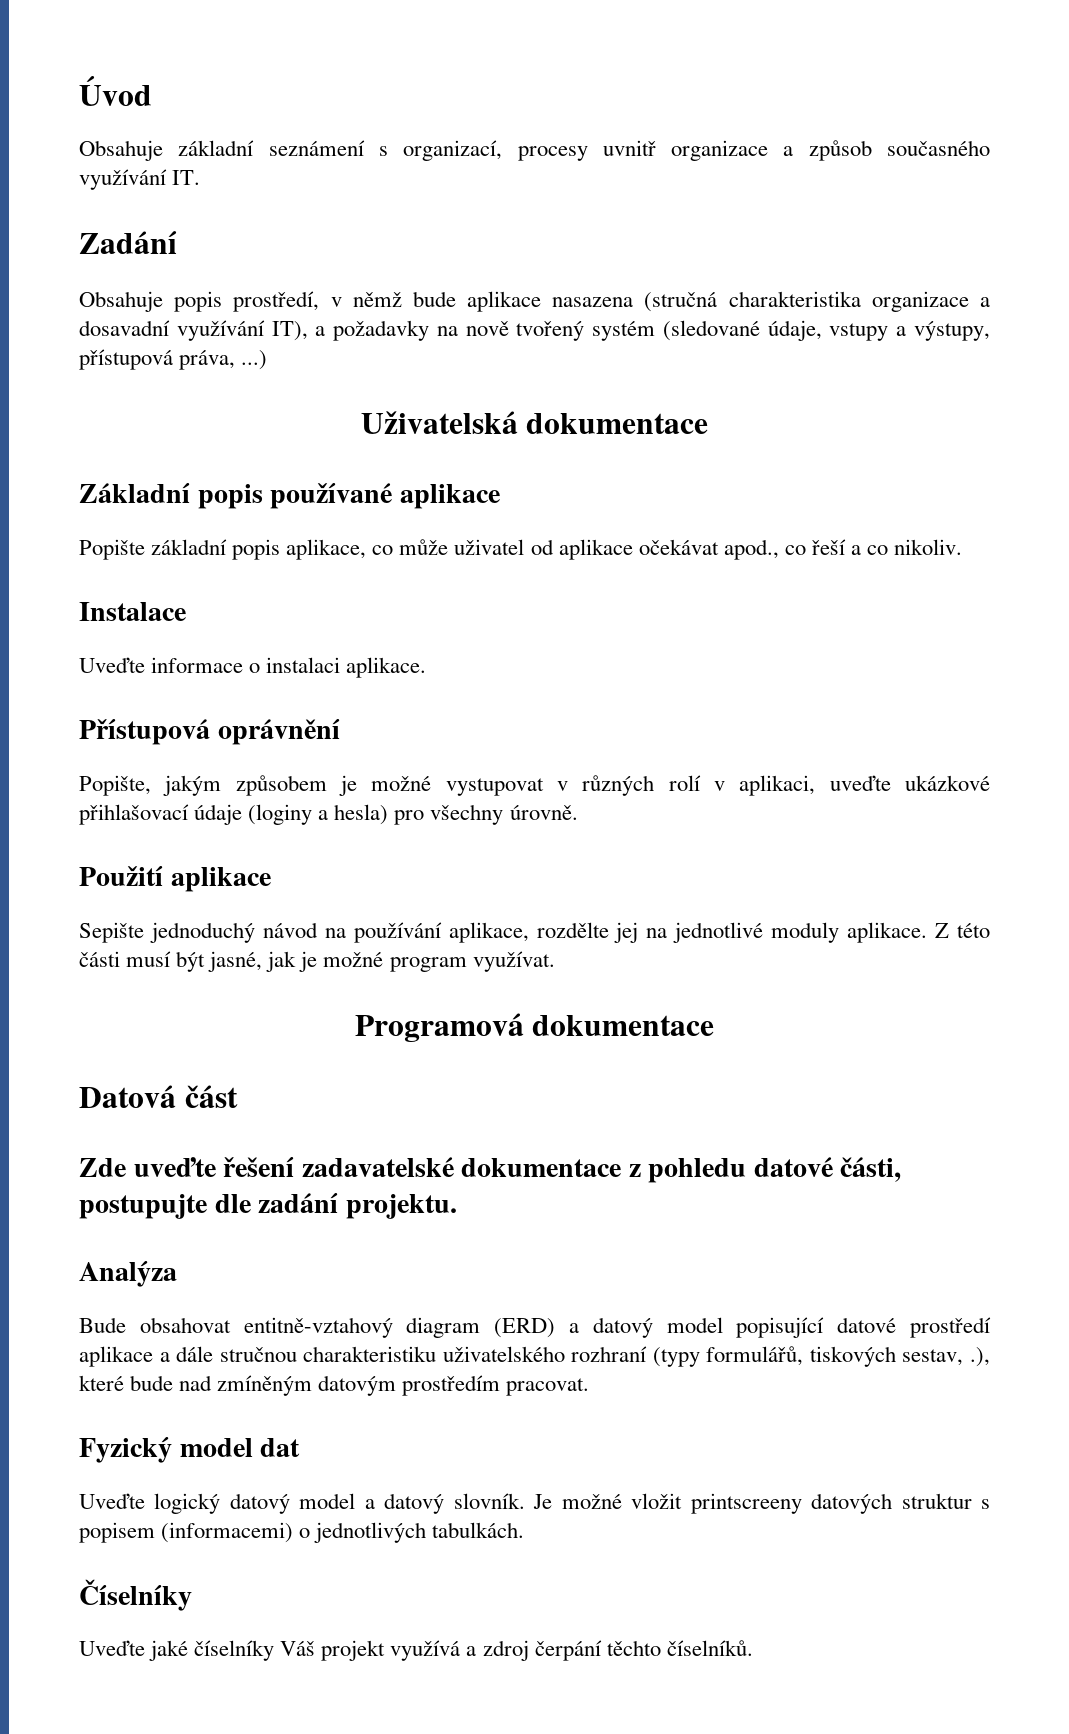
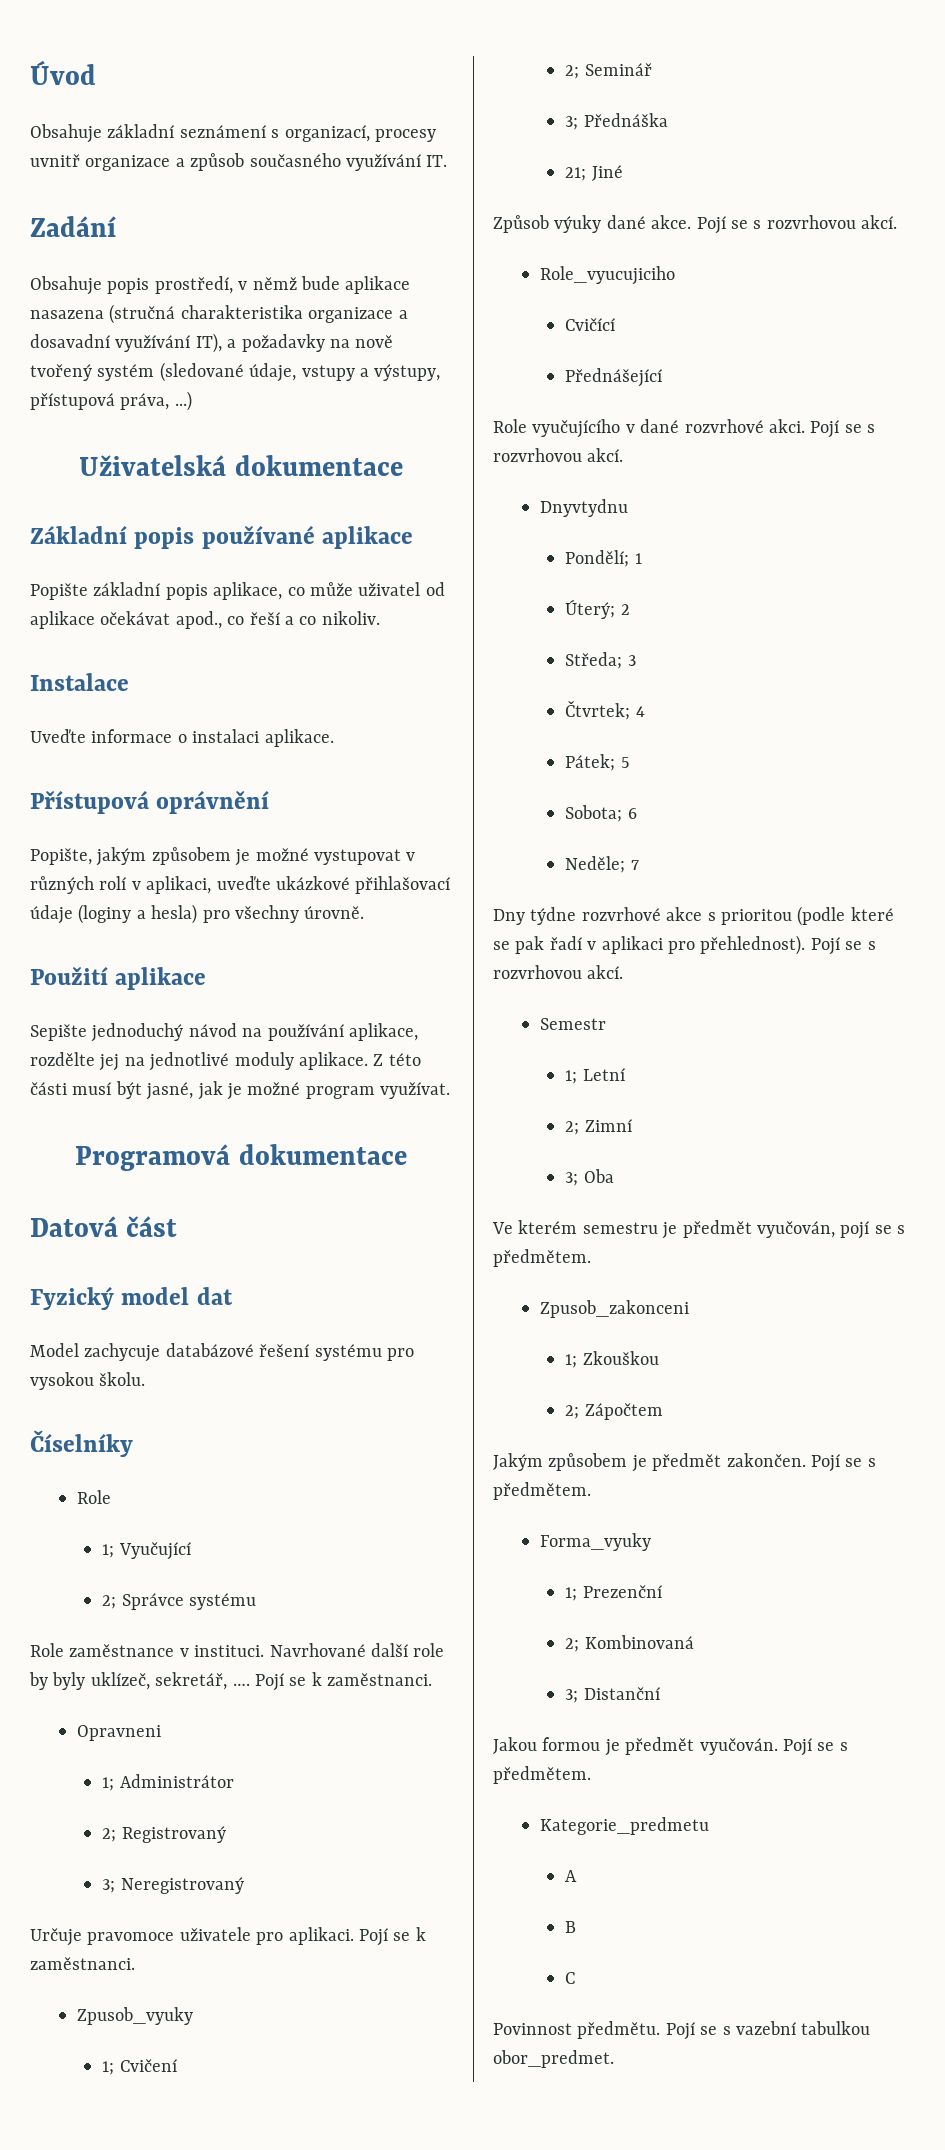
- Zde uveďte řešení zadavatelské dokumentace z pohledu datové části, postupujte dle zadání projektu.
- Analýza
- Bude obsahovat entitně-vztahový diagram (ERD) a datový model popisující datové prostředí aplikace a dále stručnou charakteristiku uživatelského rozhraní (typy formulářů, tiskových sestav, .), které bude nad zmíněným datovým prostředím pracovat.
  Fyzický model dat
- Uveďte logický datový model a datový slovník. Je možné vložit printscreeny datových struktur s popisem (informacemi) o jednotlivých tabulkách.
+ Model zachycuje databázové řešení systému pro vysokou školu.
  Číselníky
- Uveďte jaké číselníky Váš projekt využívá a zdroj čerpání těchto číselníků.
+ Role
+ 1; Vyučující
+ 2; Správce systému
+ Role zaměstnance v instituci. Navrhované další role by byly uklízeč, sekretář, …. Pojí se k zaměstnanci.
+ Opravneni
+ 1; Administrátor
+ 2; Registrovaný
+ 3; Neregistrovaný
+ Určuje pravomoce uživatele pro aplikaci. Pojí se k zaměstnanci.
+ Zpusob_vyuky
+ 1; Cvičení
+ 2; Seminář
+ 3; Přednáška
+ 21; Jiné
+ Způsob výuky dané akce. Pojí se s rozvrhovou akcí.
+ Role_vyucujiciho
+ Cvičící
+ Přednášející
+ Role vyučujícího v dané rozvrhové akci. Pojí se s rozvrhovou akcí.
+ Dnyvtydnu
+ Pondělí; 1
+ Úterý; 2
+ Středa; 3
+ Čtvrtek; 4
+ Pátek; 5
+ Sobota; 6
+ Neděle; 7
+ Dny týdne rozvrhové akce s prioritou (podle které se pak řadí v aplikaci pro přehlednost). Pojí se s rozvrhovou akcí.
+ Semestr
+ 1; Letní
+ 2; Zimní
+ 3; Oba
+ Ve kterém semestru je předmět vyučován, pojí se s předmětem.
+ Zpusob_zakonceni
+ 1; Zkouškou
+ 2; Zápočtem
+ Jakým způsobem je předmět zakončen. Pojí se s předmětem.
+ Forma_vyuky
+ 1; Prezenční
+ 2; Kombinovaná
+ 3; Distanční
+ Jakou formou je předmět vyučován. Pojí se s předmětem.
+ Kategorie_predmetu
+ A
+ B
+ C
+ Povinnost předmětu. Pojí se s vazební tabulkou obor_predmet.

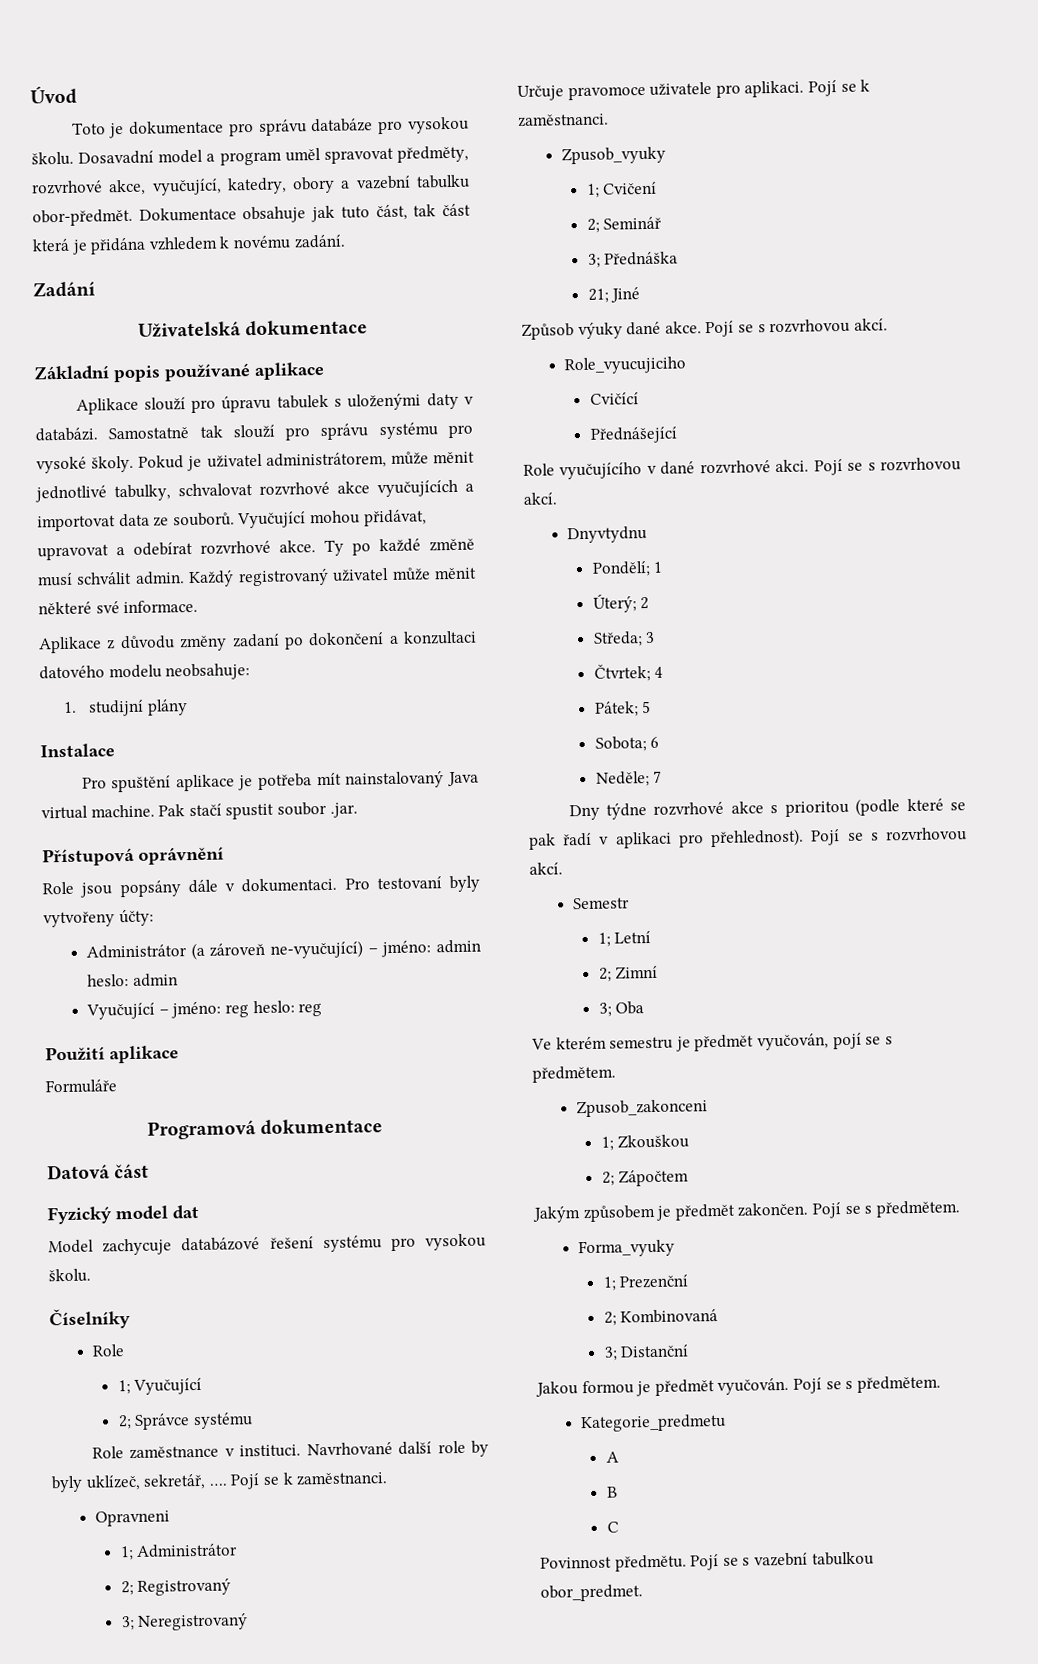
- Obsahuje základní seznámení s organizací, procesy uvnitř organizace a způsob současného využívání IT.
+ Toto je dokumentace pro správu databáze pro vysokou školu. Dosavadní model a program uměl spravovat předměty, rozvrhové akce, vyučující, katedry, obory a vazební tabulku obor-předmět. Dokumentace obsahuje jak tuto část, tak část která je přidána vzhledem k novému zadání.
  Zadání
- Obsahuje popis prostředí, v němž bude aplikace nasazena (stručná charakteristika organizace a dosavadní využívání IT), a požadavky na nově tvořený systém (sledované údaje, vstupy a výstupy, přístupová práva, ...)
- Popište základní popis aplikace, co může uživatel od aplikace očekávat apod., co řeší a co nikoliv.
+ Aplikace slouží pro úpravu tabulek s uloženými daty v databázi. Samostatně tak slouží pro správu systému pro vysoké školy. Pokud je uživatel administrátorem, může měnit jednotlivé tabulky, schvalovat rozvrhové akce vyučujících a importovat data ze souborů. Vyučující mohou přidávat, upravovat a odebírat rozvrhové akce. Ty po každé změně musí schválit admin. Každý registrovaný uživatel může měnit některé své informace.
+ Aplikace z důvodu změny zadaní po dokončení a konzultaci datového modelu neobsahuje:
+ 1. studijní plány
  Instalace
- Uveďte informace o instalaci aplikace.
+ Pro spuštění aplikace je potřeba mít nainstalovaný Java virtual machine. Pak stačí spustit soubor .jar.
  Přístupová oprávnění
- Popište, jakým způsobem je možné vystupovat v různých rolí v aplikaci, uveďte ukázkové přihlašovací údaje (loginy a hesla) pro všechny úrovně.
+ Role jsou popsány dále v dokumentaci. Pro testovaní byly vytvořeny účty:
+ Administrátor (a zároveň ne-vyučující) – jméno: admin heslo: admin
+ Vyučující – jméno: reg heslo: reg
  Použití aplikace
- Sepište jednoduchý návod na používání aplikace, rozdělte jej na jednotlivé moduly aplikace. Z této části musí být jasné, jak je možné program využívat.
+ Formuláře

